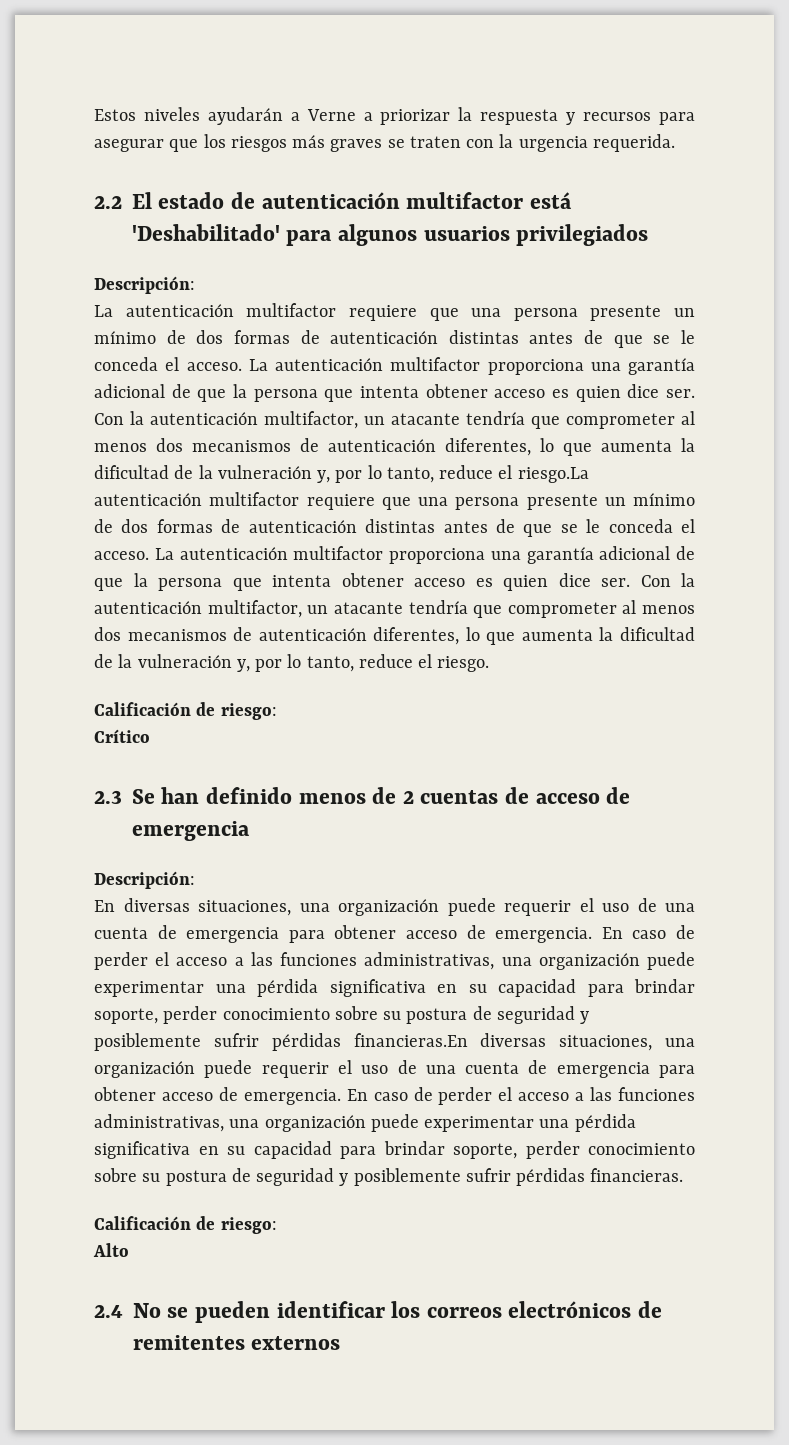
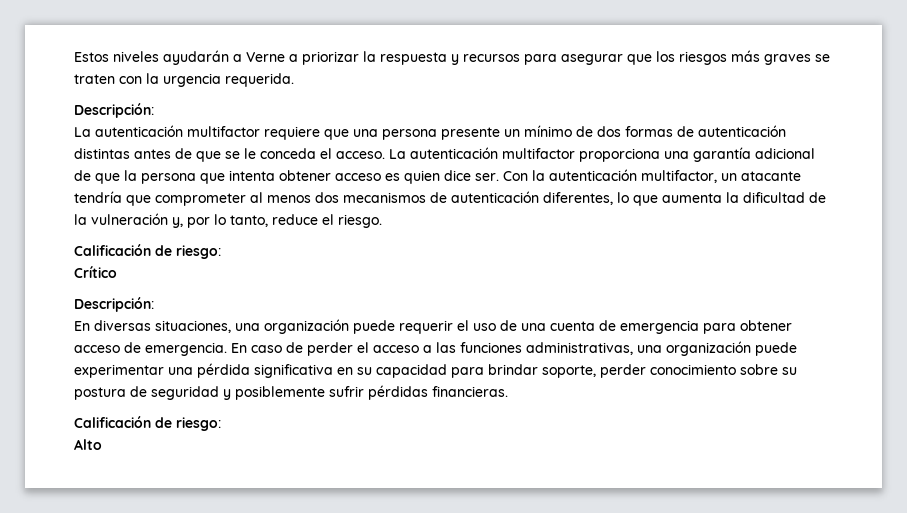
- 2.2 El estado de autenticación multifactor está 'Deshabilitado' para algunos usuarios privilegiados
- Con la autenticación multifactor, un atacante tendría que comprometer al menos dos mecanismos de autenticación diferentes, lo que aumenta la dificultad de la vulneración y, por lo tanto, reduce el riesgo.La autenticación multifactor requiere que una persona presente un mínimo de dos formas de autenticación distintas antes de que se le conceda el acceso. La autenticación multifactor proporciona una garantía adicional de que la persona que intenta obtener acceso es quien dice ser. Con la autenticación multifactor, un atacante tendría que comprometer al menos dos mecanismos de autenticación diferentes, lo que aumenta la dificultad de la vulneración y, por lo tanto, reduce el riesgo.
+ Con la autenticación multifactor, un atacante tendría que comprometer al menos dos mecanismos de autenticación diferentes, lo que aumenta la dificultad de la vulneración y, por lo tanto, reduce el riesgo.
- 2.3 Se han definido menos de 2 cuentas de acceso de emergencia
- En caso de perder el acceso a las funciones administrativas, una organización puede experimentar una pérdida significativa en su capacidad para brindar soporte, perder conocimiento sobre su postura de seguridad y posiblemente sufrir pérdidas financieras.En diversas situaciones, una organización puede requerir el uso de una cuenta de emergencia para obtener acceso de emergencia. En caso de perder el acceso a las funciones administrativas, una organización puede experimentar una pérdida significativa en su capacidad para brindar soporte, perder conocimiento sobre su postura de seguridad y posiblemente sufrir pérdidas financieras.
+ En caso de perder el acceso a las funciones administrativas, una organización puede experimentar una pérdida significativa en su capacidad para brindar soporte, perder conocimiento sobre su postura de seguridad y posiblemente sufrir pérdidas financieras.
- 2.4 No se pueden identificar los correos electrónicos de remitentes externos

